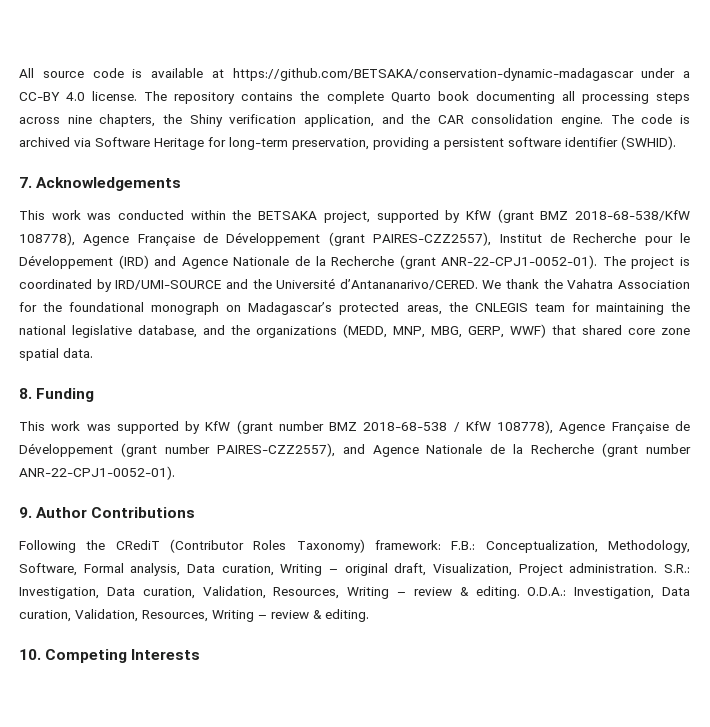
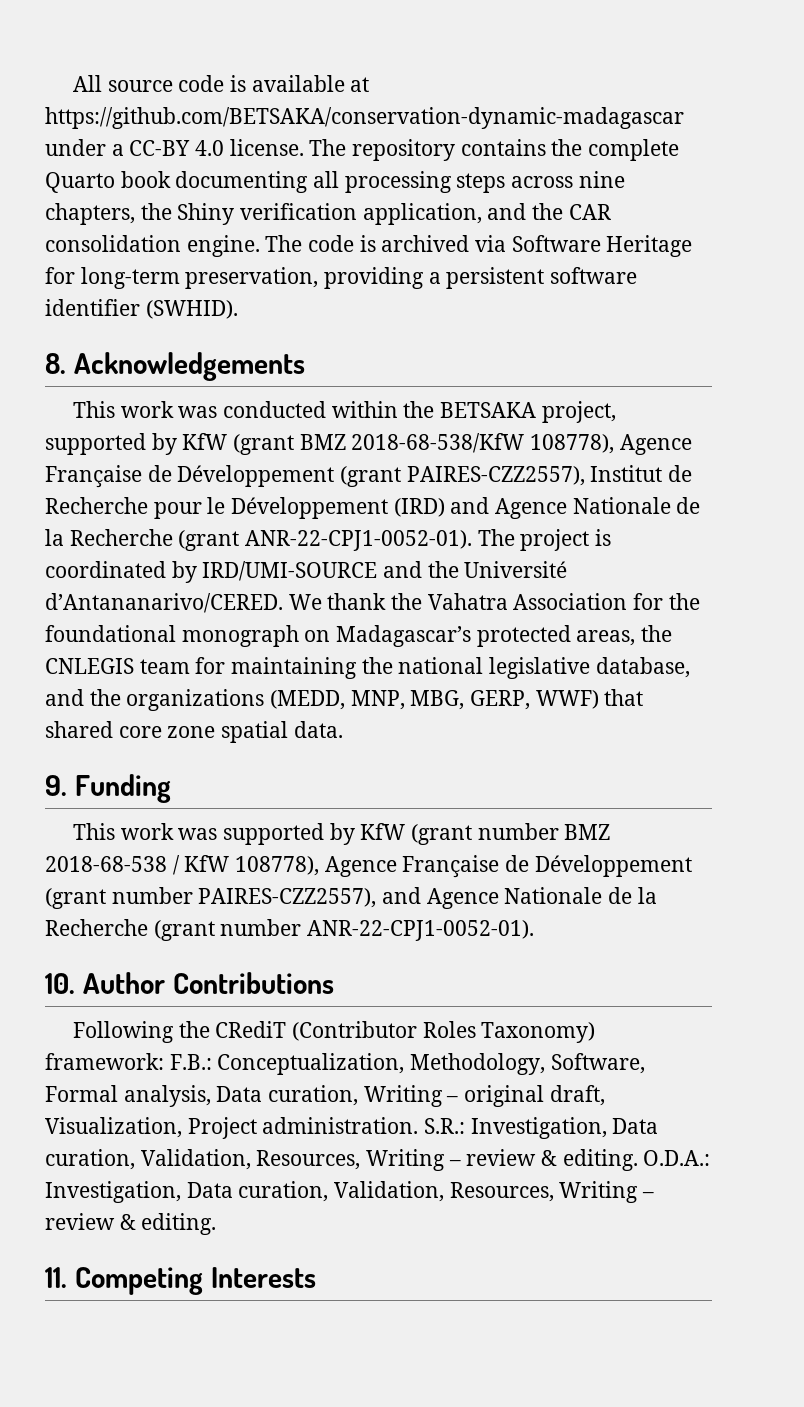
- 7. Acknowledgements
+ 8. Acknowledgements
- 8. Funding
+ 9. Funding
- 9. Author Contributions
+ 10. Author Contributions
- 10. Competing Interests
+ 11. Competing Interests

